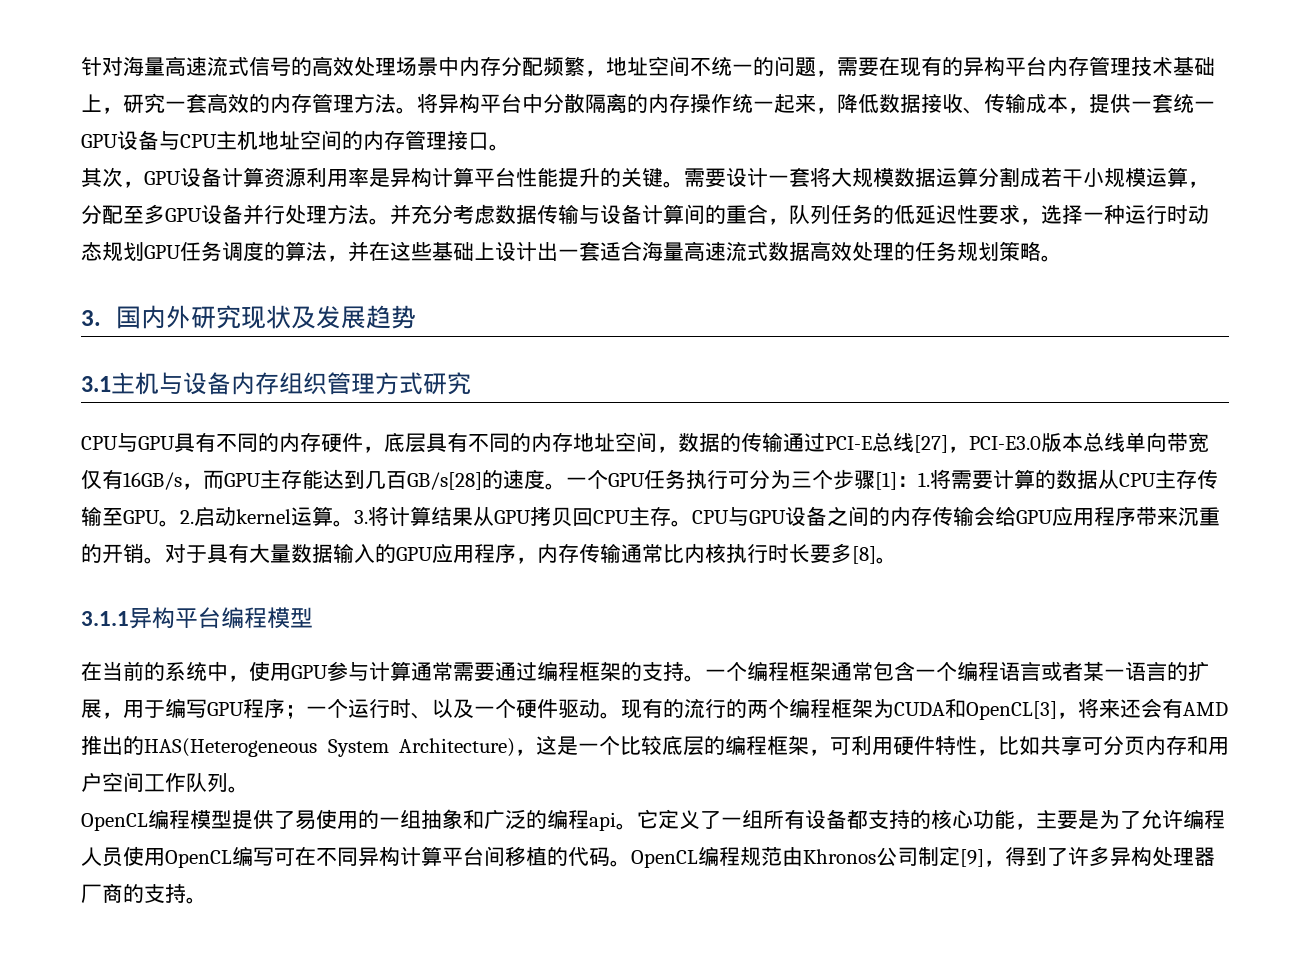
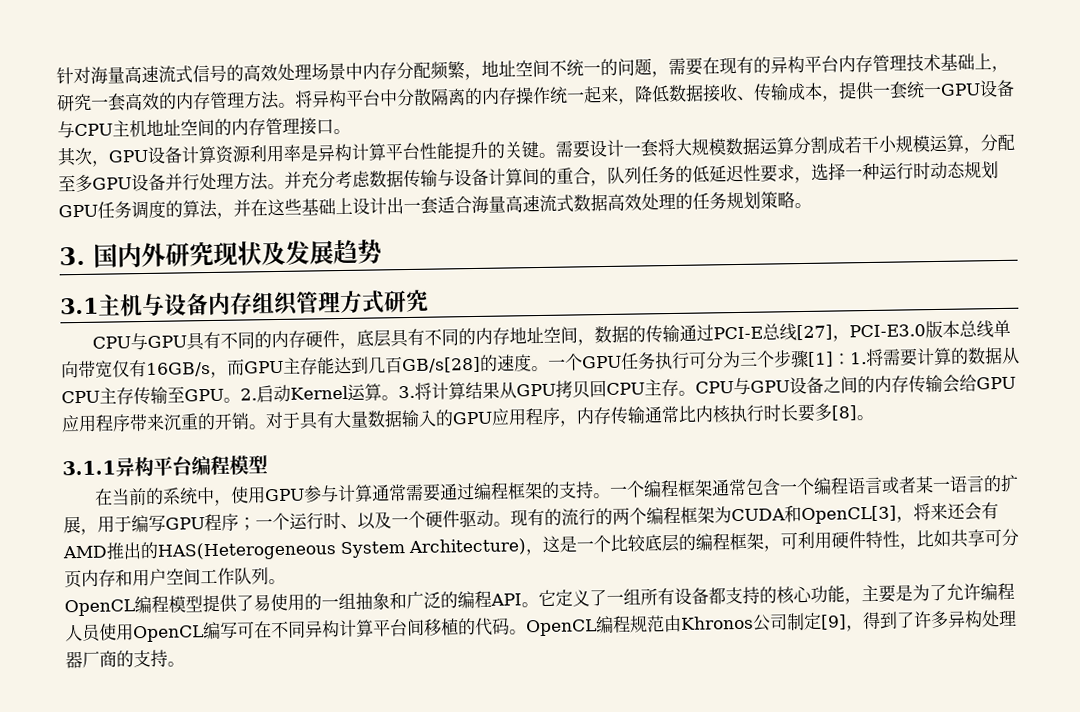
- 2.启动kernel运算。
+ 2.启动Kernel运算。
- OpenCL编程模型提供了易使用的一组抽象和广泛的编程api。
+ OpenCL编程模型提供了易使用的一组抽象和广泛的编程API。

